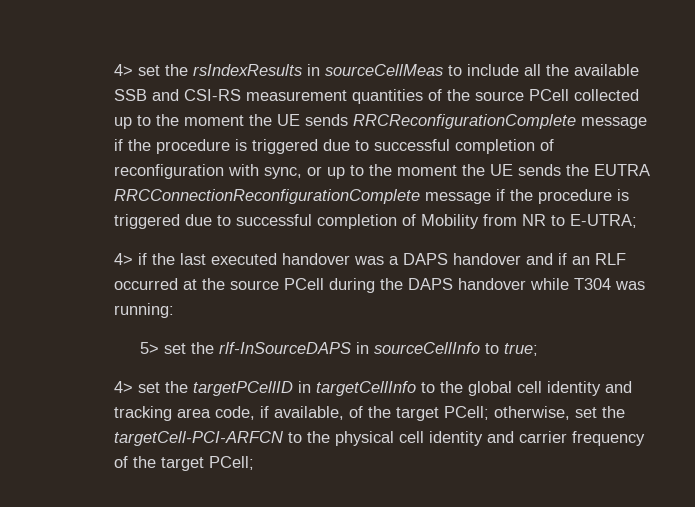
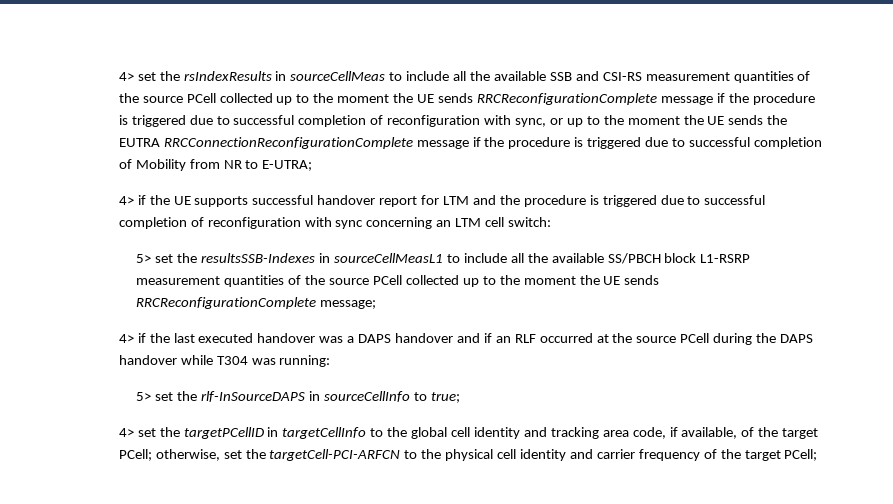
+ 4> if the UE supports successful handover report for LTM and the procedure is triggered due to successful completion of reconfiguration with sync concerning an LTM cell switch:
+ 5> set the resultsSSB-Indexes in sourceCellMeasL1 to include all the available SS/PBCH block L1-RSRP measurement quantities of the source PCell collected up to the moment the UE sends RRCReconfigurationComplete message;

